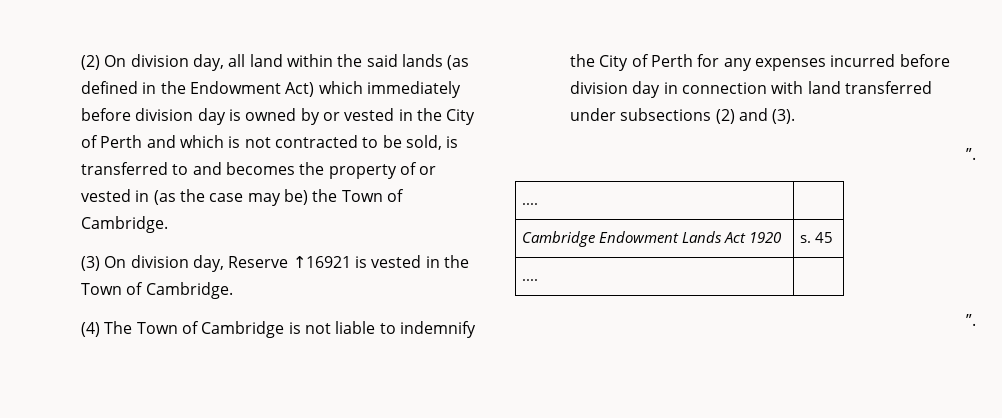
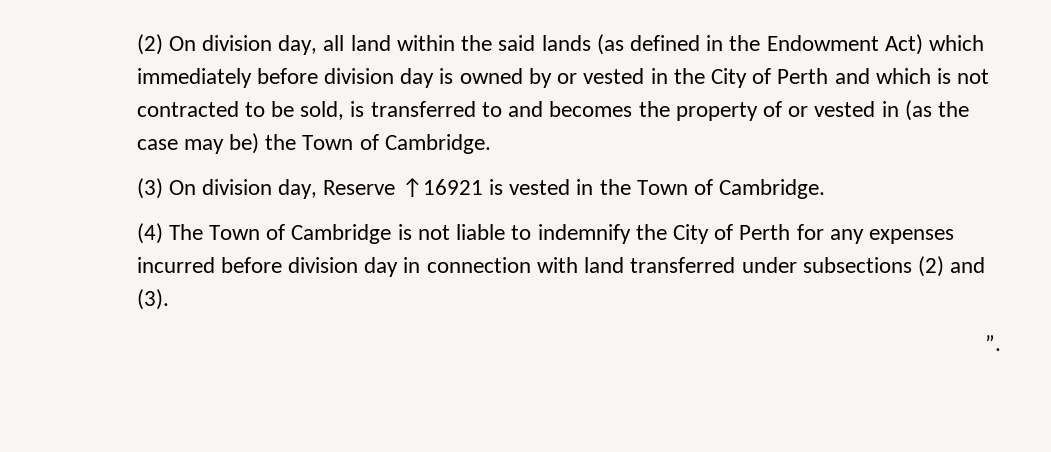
  (4) The Town of Cambridge is not liable to indemnify the City of Perth for any expenses incurred before division day in connection with land transferred under subsections (2) and (3).
- ”.
- .... |
- Cambridge Endowment Lands Act 1920 | s. 45
- .... |

